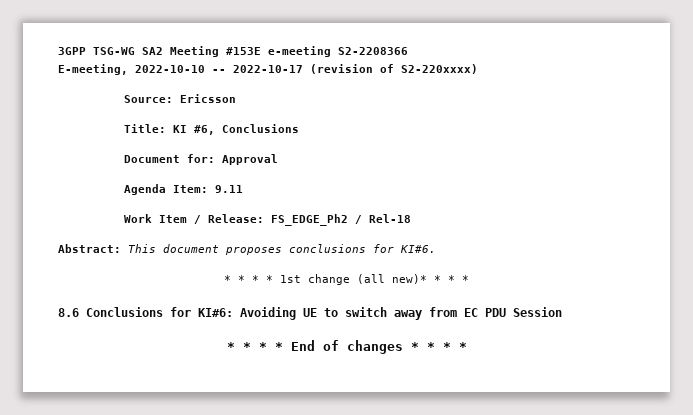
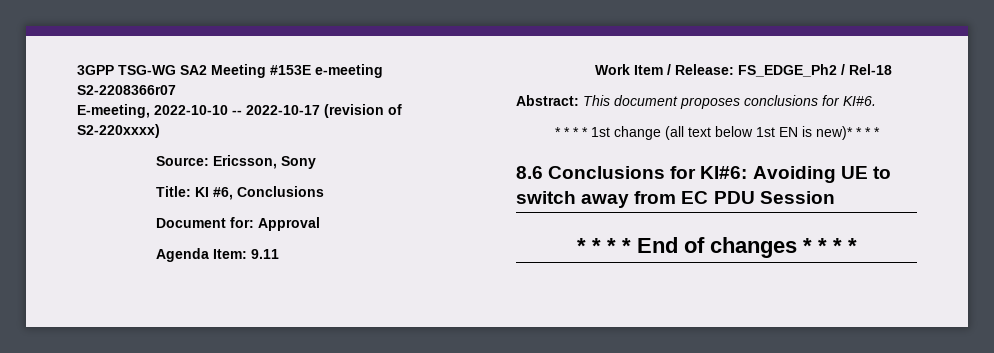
- 3GPP TSG-WG SA2 Meeting #153E e-meeting S2-2208366
+ 3GPP TSG-WG SA2 Meeting #153E e-meeting S2-2208366r07
- Source: Ericsson
+ Source: Ericsson, Sony
- * * * * 1st change (all new)* * * *
+ * * * * 1st change (all text below 1st EN is new)* * * *

